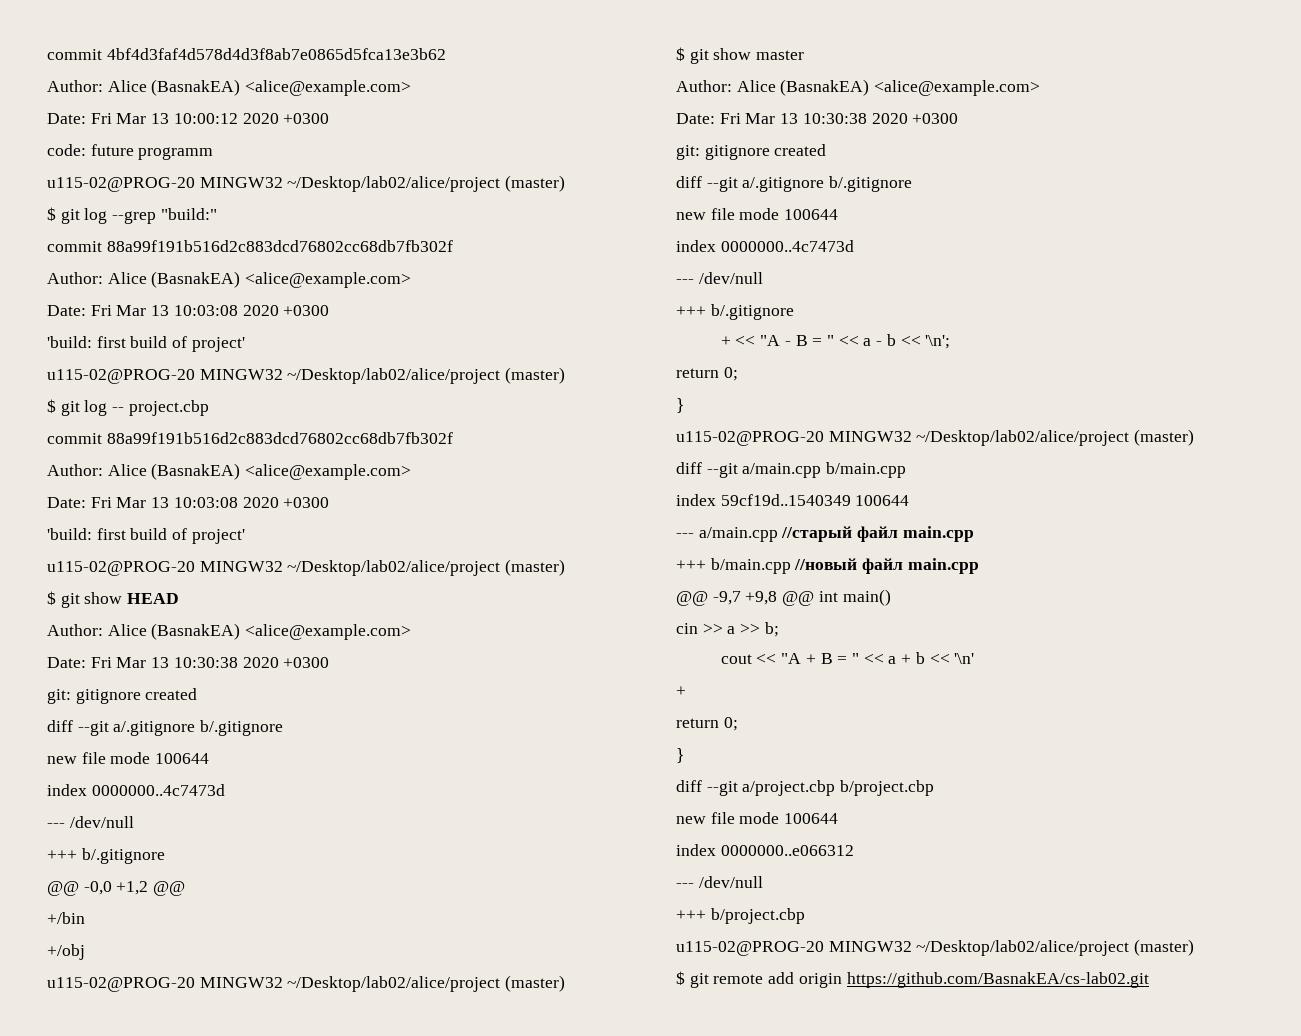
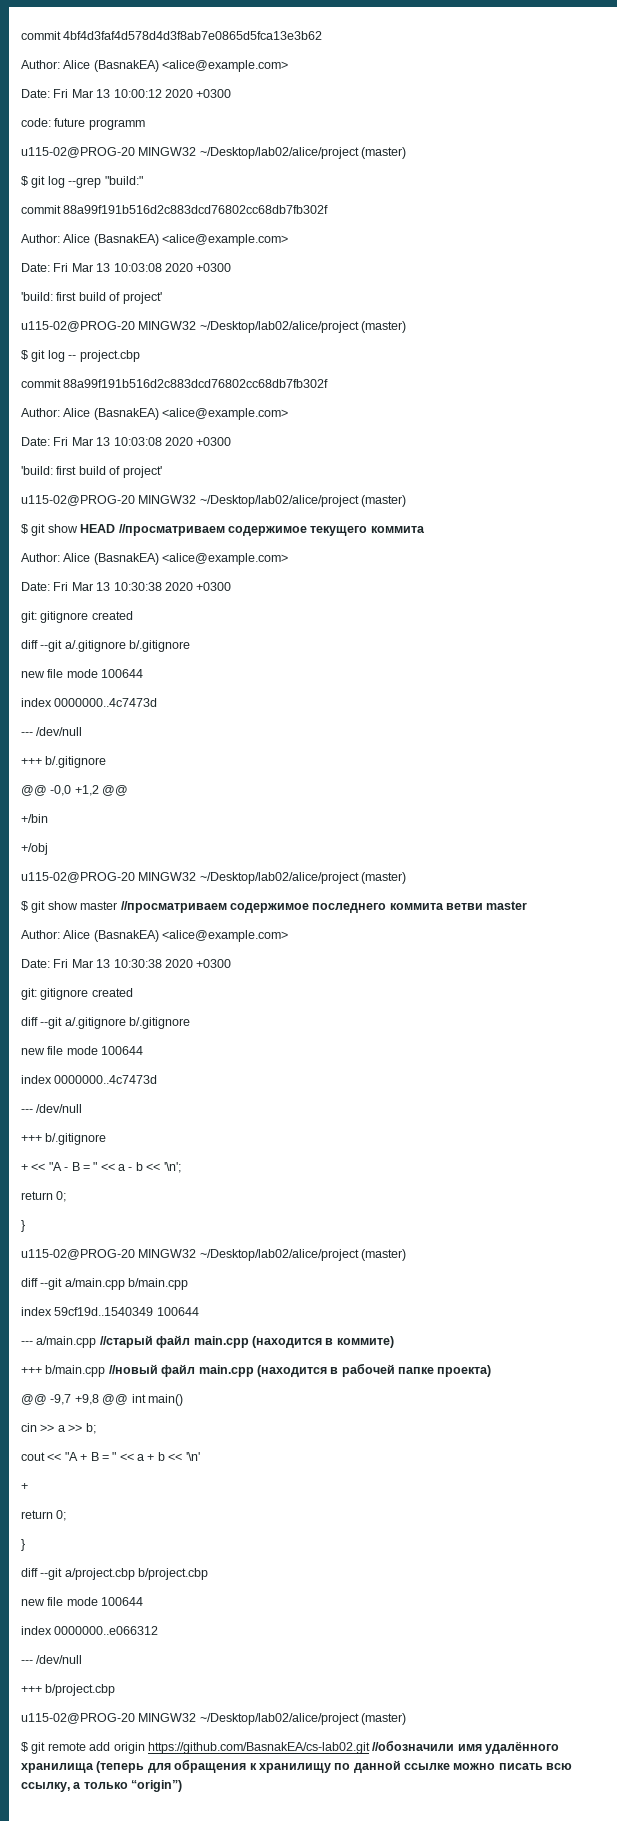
- $ git show HEAD
+ $ git show HEAD //просматриваем содержимое текущего коммита
- $ git show master
+ $ git show master //просматриваем содержимое последнего коммита ветви master
- --- a/main.cpp //старый файл main.cpp
+ --- a/main.cpp //старый файл main.cpp (находится в коммите)
- +++ b/main.cpp //новый файл main.cpp
+ +++ b/main.cpp //новый файл main.cpp (находится в рабочей папке проекта)
- $ git remote add origin https://github.com/BasnakEA/cs-lab02.git
+ $ git remote add origin https://github.com/BasnakEA/cs-lab02.git //обозначили имя удалённого хранилища (теперь для обращения к хранилищу по данной ссылке можно писать всю ссылку, а только “origin”)

